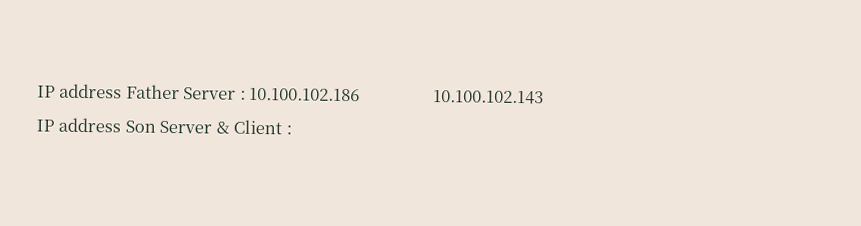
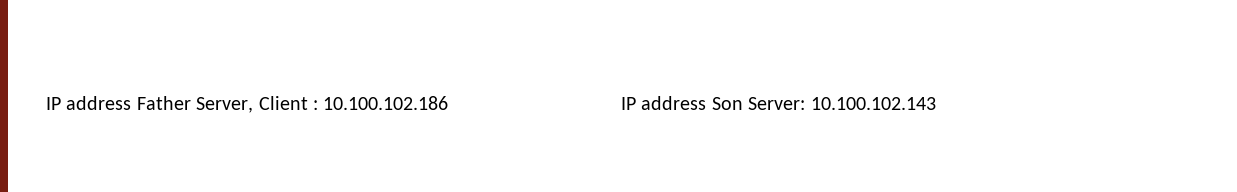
- IP address Father Server : 10.100.102.186
+ IP address Father Server, Client : 10.100.102.186
- IP address Son Server & Client : 10.100.102.143
+ IP address Son Server: 10.100.102.143

